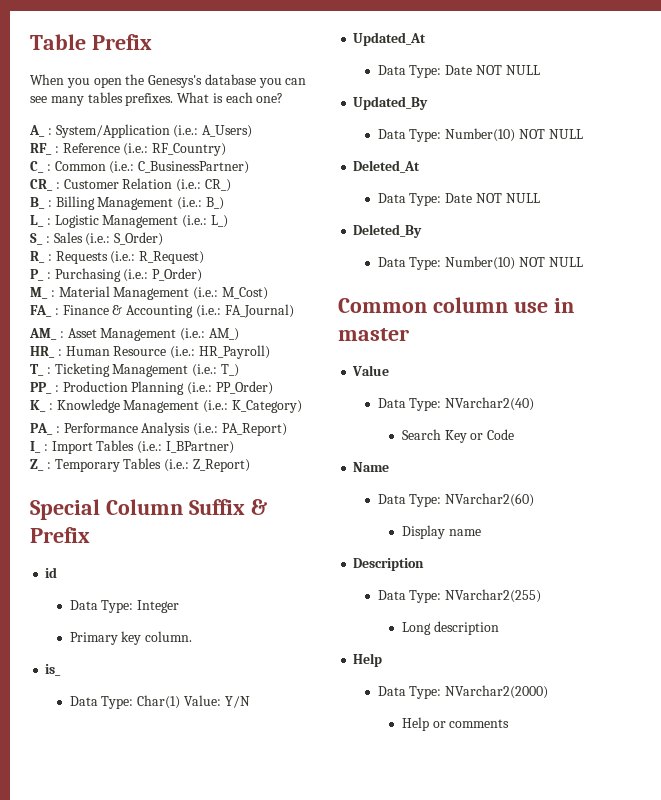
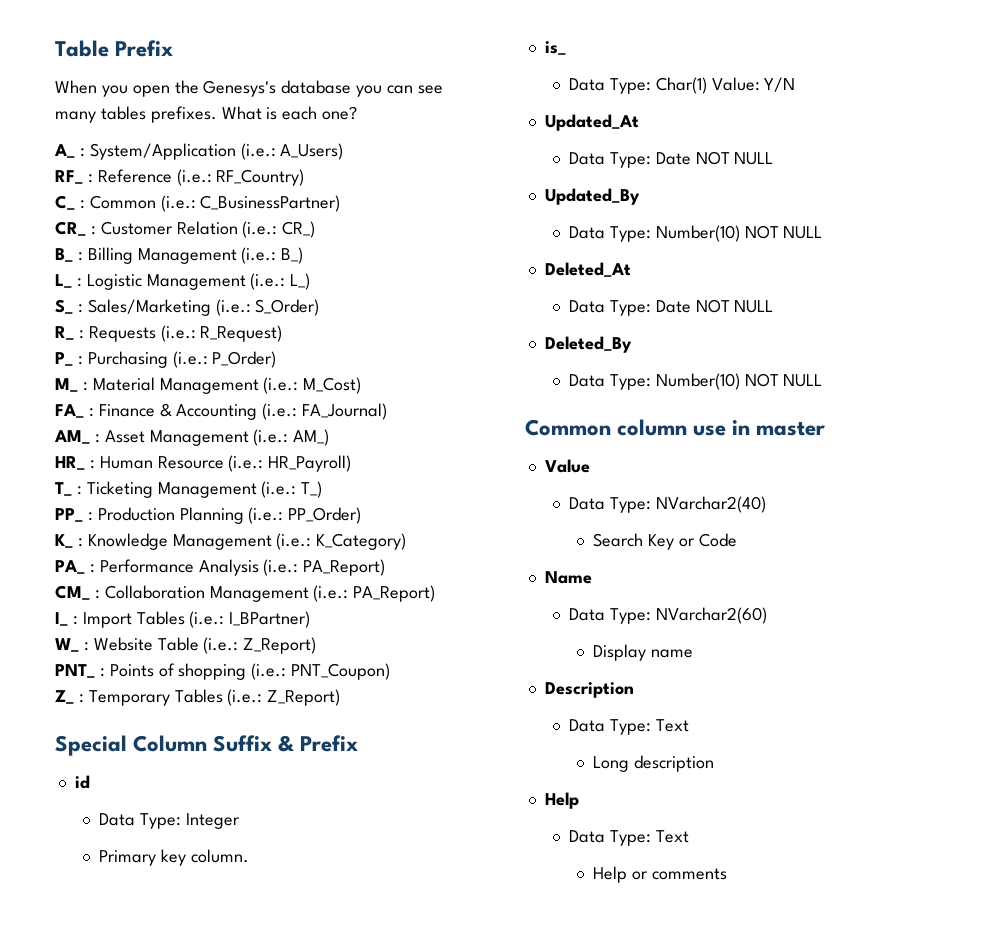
- S_ : Sales (i.e.: S_Order)
+ S_ : Sales/Marketing (i.e.: S_Order)
+ CM_ : Collaboration Management (i.e.: PA_Report)
+ W_ : Website Table (i.e.: Z_Report)
+ PNT_ : Points of shopping (i.e.: PNT_Coupon)
  Description
- Data Type: NVarchar2(255)
+ Data Type: Text
  Long description
  Help
- Data Type: NVarchar2(2000)
+ Data Type: Text

